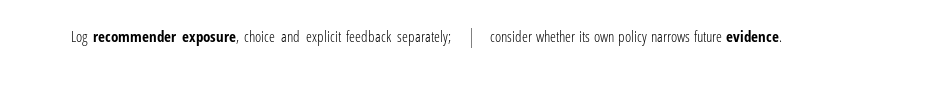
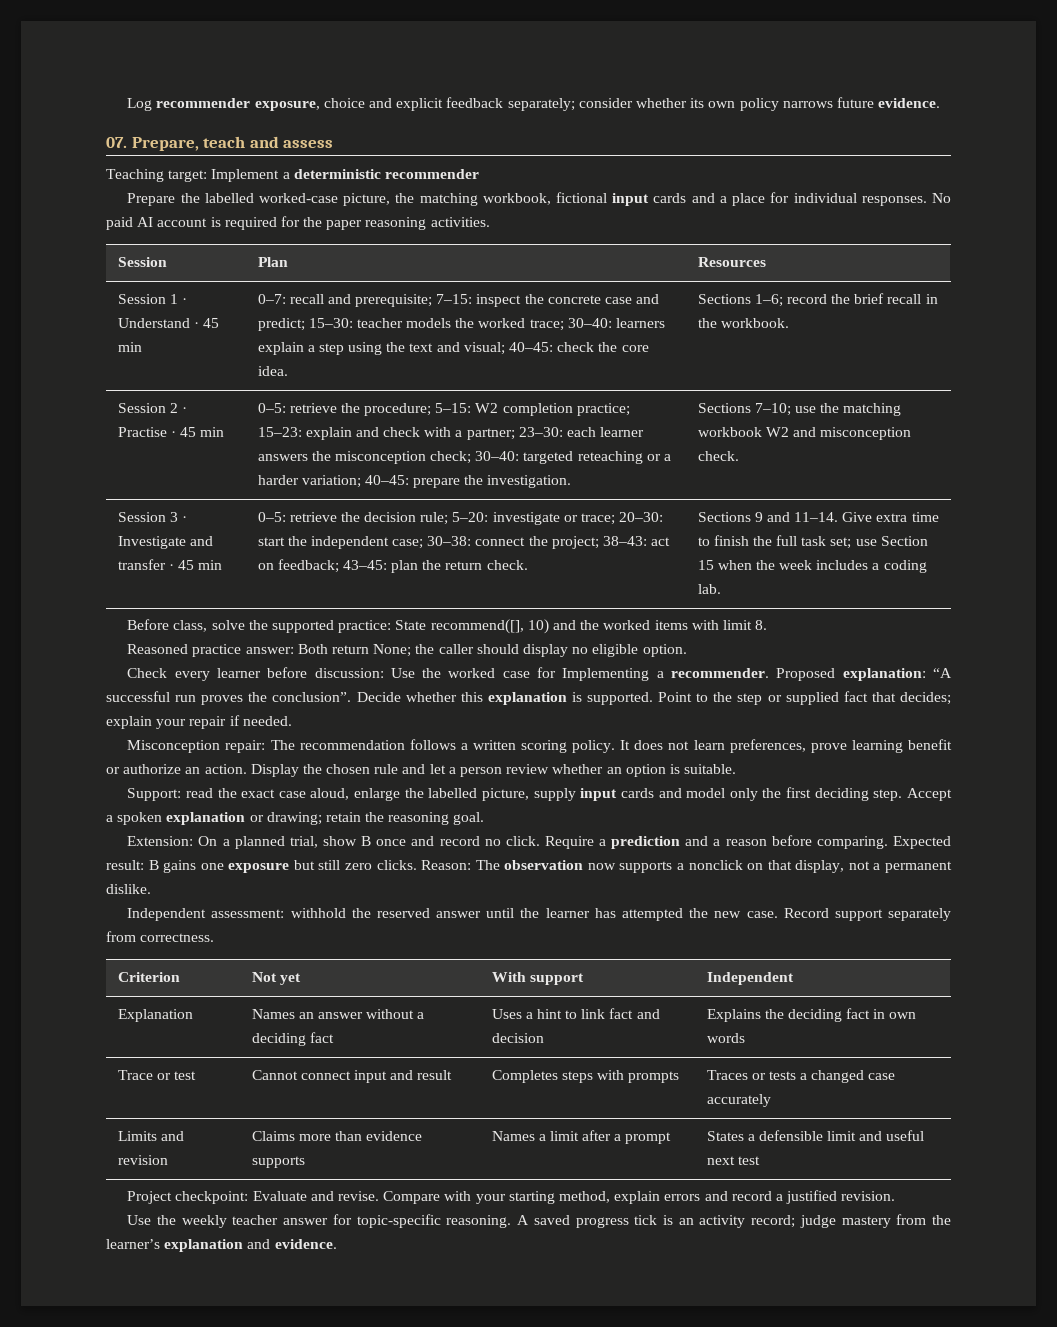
+ 07. Prepare, teach and assess
+ Teaching target: Implement a deterministic recommender
+ Prepare the labelled worked-case picture, the matching workbook, fictional input cards and a place for individual responses. No paid AI account is required for the paper reasoning activities.
+ Session | Plan | Resources
+ Session 1 · Understand · 45 min | 0–7: recall and prerequisite; 7–15: inspect the concrete case and predict; 15–30: teacher models the worked trace; 30–40: learners explain a step using the text and visual; 40–45: check the core idea. | Sections 1–6; record the brief recall in the workbook.
+ Session 2 · Practise · 45 min | 0–5: retrieve the procedure; 5–15: W2 completion practice; 15–23: explain and check with a partner; 23–30: each learner answers the misconception check; 30–40: targeted reteaching or a harder variation; 40–45: prepare the investigation. | Sections 7–10; use the matching workbook W2 and misconception check.
+ Session 3 · Investigate and transfer · 45 min | 0–5: retrieve the decision rule; 5–20: investigate or trace; 20–30: start the independent case; 30–38: connect the project; 38–43: act on feedback; 43–45: plan the return check. | Sections 9 and 11–14. Give extra time to finish the full task set; use Section 15 when the week includes a coding lab.
+ Before class, solve the supported practice: State recommend([], 10) and the worked items with limit 8.
+ Reasoned practice answer: Both return None; the caller should display no eligible option.
+ Check every learner before discussion: Use the worked case for Implementing a recommender. Proposed explanation: “A successful run proves the conclusion”. Decide whether this explanation is supported. Point to the step or supplied fact that decides; explain your repair if needed.
+ Misconception repair: The recommendation follows a written scoring policy. It does not learn preferences, prove learning benefit or authorize an action. Display the chosen rule and let a person review whether an option is suitable.
+ Support: read the exact case aloud, enlarge the labelled picture, supply input cards and model only the first deciding step. Accept a spoken explanation or drawing; retain the reasoning goal.
+ Extension: On a planned trial, show B once and record no click. Require a prediction and a reason before comparing. Expected result: B gains one exposure but still zero clicks. Reason: The observation now supports a nonclick on that display, not a permanent dislike.
+ Independent assessment: withhold the reserved answer until the learner has attempted the new case. Record support separately from correctness.
+ Criterion | Not yet | With support | Independent
+ Explanation | Names an answer without a deciding fact | Uses a hint to link fact and decision | Explains the deciding fact in own words
+ Trace or test | Cannot connect input and result | Completes steps with prompts | Traces or tests a changed case accurately
+ Limits and revision | Claims more than evidence supports | Names a limit after a prompt | States a defensible limit and useful next test
+ Project checkpoint: Evaluate and revise. Compare with your starting method, explain errors and record a justified revision.
+ Use the weekly teacher answer for topic-specific reasoning. A saved progress tick is an activity record; judge mastery from the learner’s explanation and evidence.

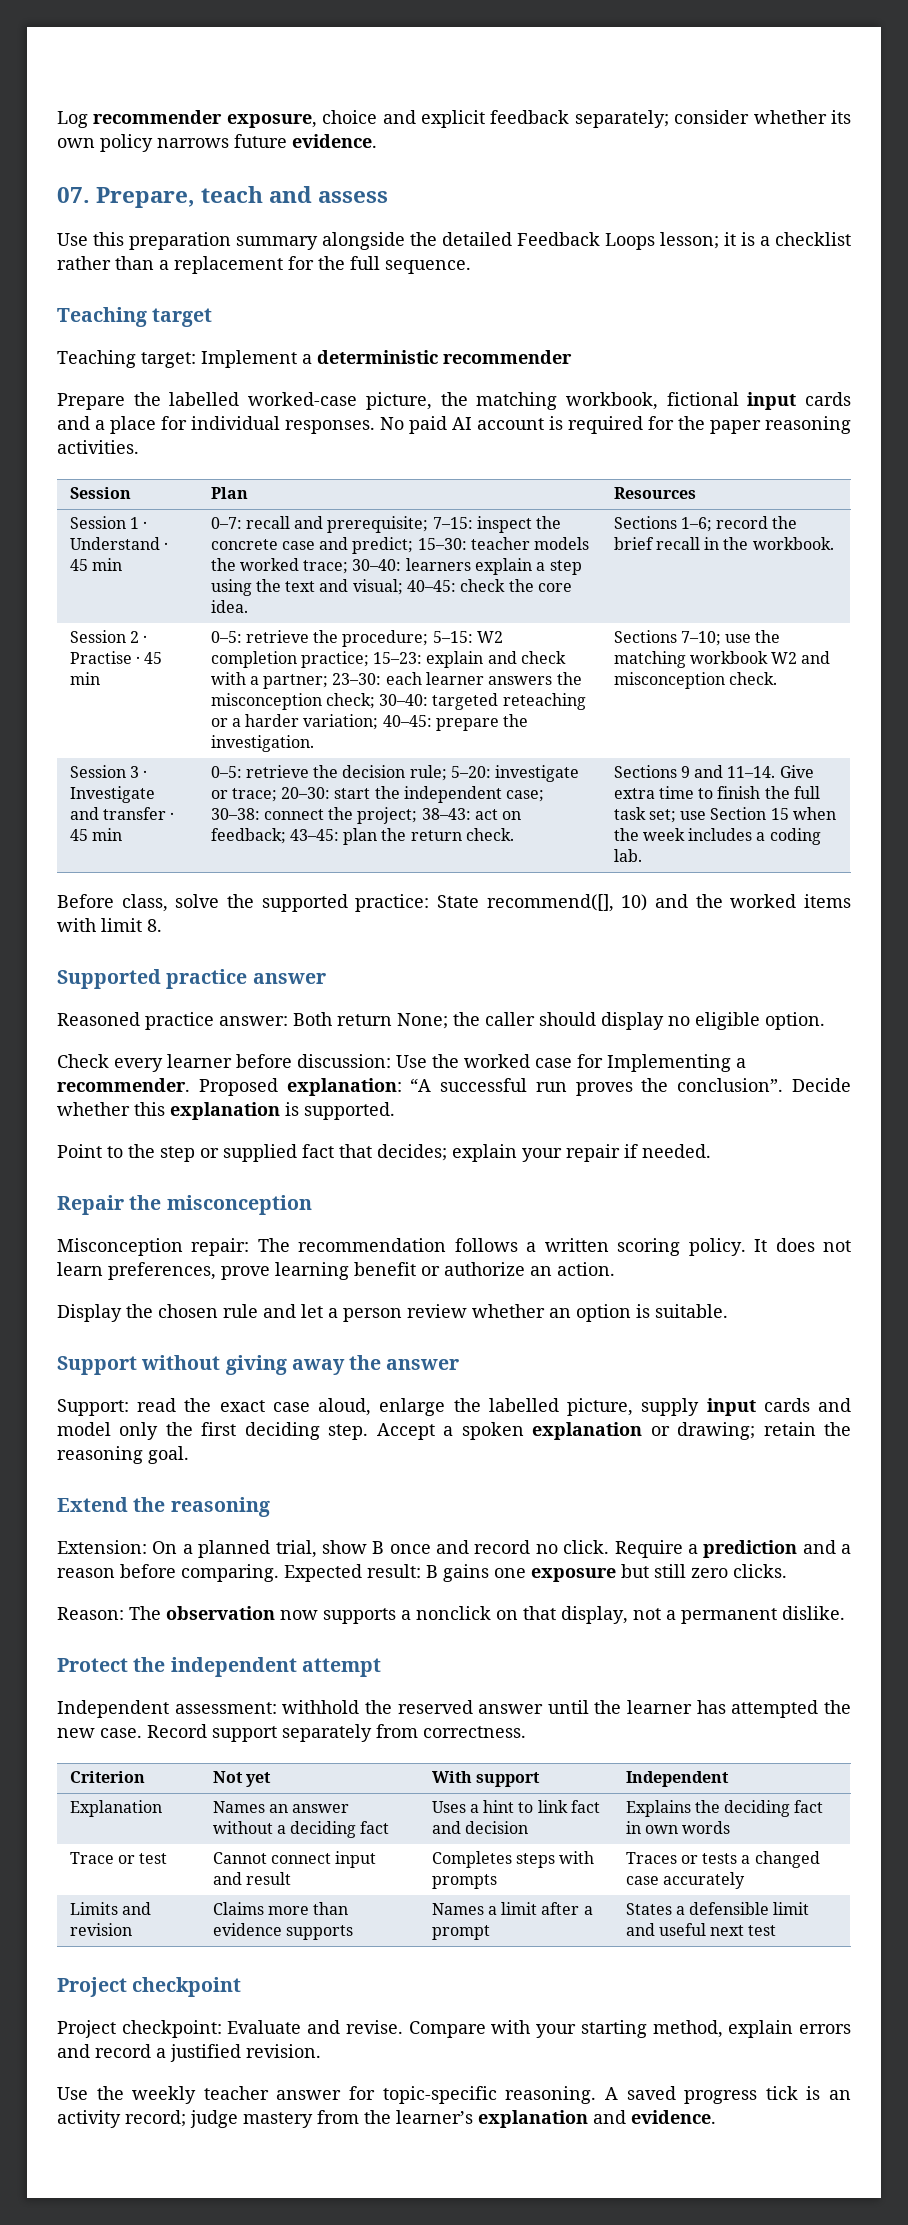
+ Use this preparation summary alongside the detailed Feedback Loops lesson; it is a checklist rather than a replacement for the full sequence.
+ Teaching target
+ Supported practice answer
- Decide whether this explanation is supported. Point to the step or supplied fact that decides; explain your repair if needed.
+ Decide whether this explanation is supported.
+ Point to the step or supplied fact that decides; explain your repair if needed.
+ Repair the misconception
- It does not learn preferences, prove learning benefit or authorize an action. Display the chosen rule and let a person review whether an option is suitable.
+ It does not learn preferences, prove learning benefit or authorize an action.
+ Display the chosen rule and let a person review whether an option is suitable.
+ Support without giving away the answer
+ Extend the reasoning
- Expected result: B gains one exposure but still zero clicks. Reason: The observation now supports a nonclick on that display, not a permanent dislike.
+ Expected result: B gains one exposure but still zero clicks.
+ Reason: The observation now supports a nonclick on that display, not a permanent dislike.
+ Protect the independent attempt
+ Project checkpoint

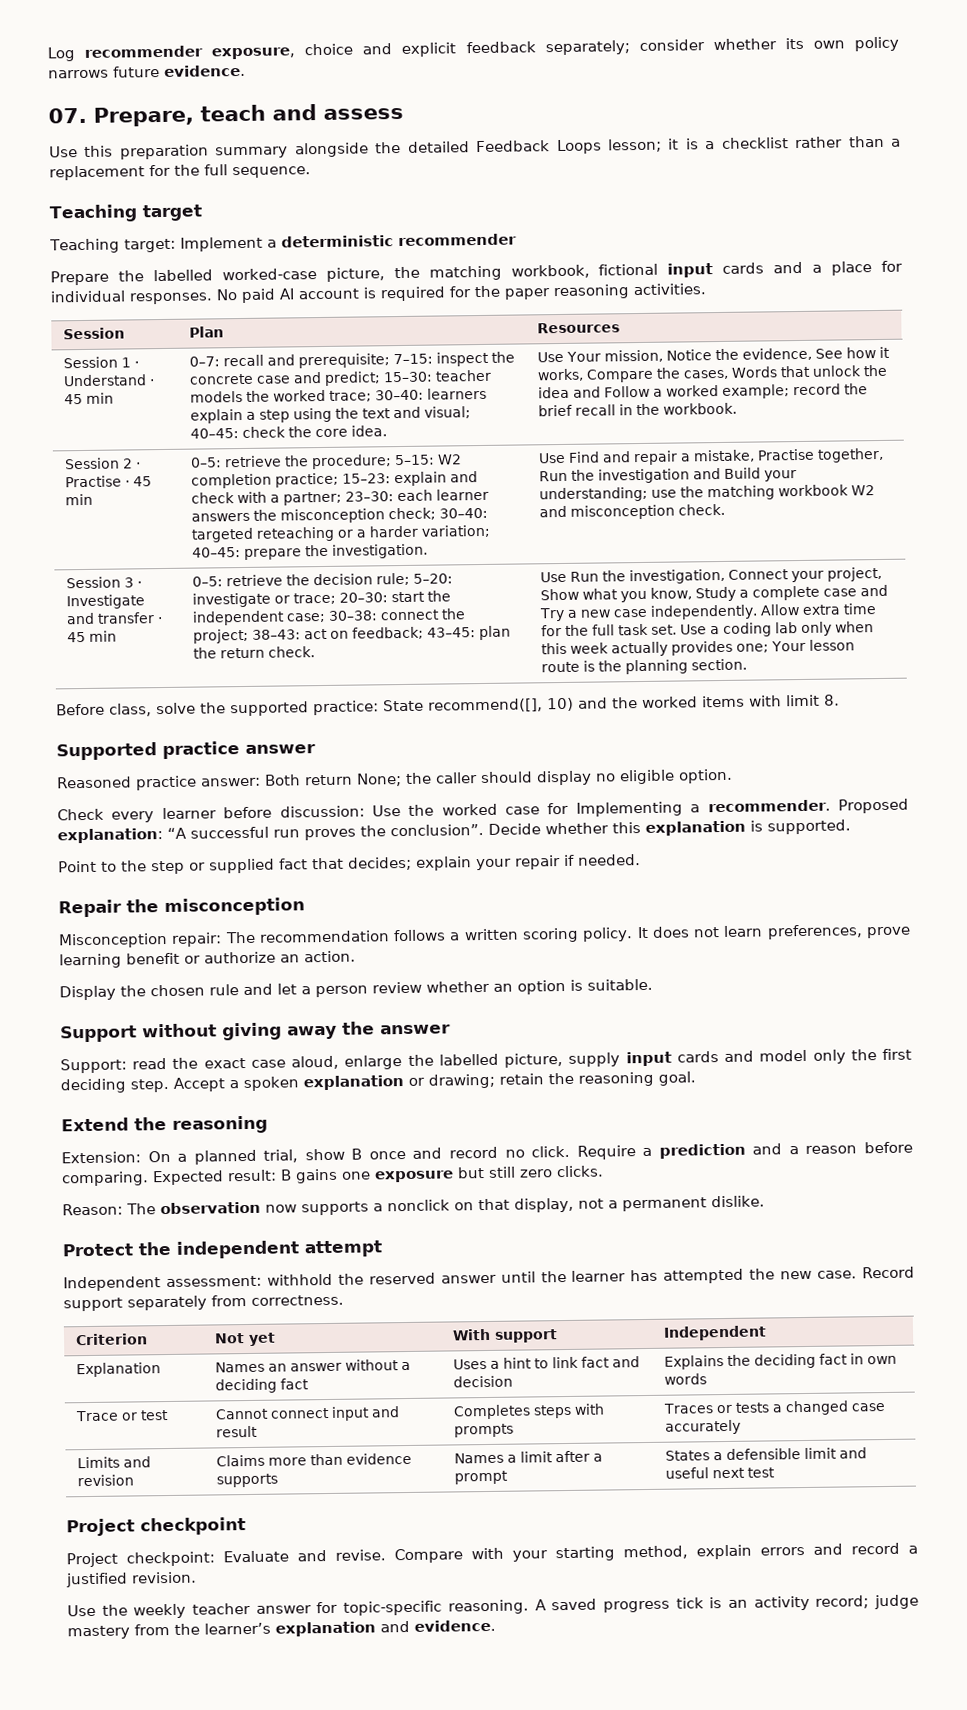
- Sections 1–6; record the brief recall in the workbook.
+ Use Your mission, Notice the evidence, See how it works, Compare the cases, Words that unlock the idea and Follow a worked example; record the brief recall in the workbook.
- Sections 7–10; use the matching workbook W2 and misconception check.
+ Use Find and repair a mistake, Practise together, Run the investigation and Build your understanding; use the matching workbook W2 and misconception check.
- Sections 9 and 11–14. Give extra time to finish the full task set; use Section 15 when the week includes a coding lab.
+ Use Run the investigation, Connect your project, Show what you know, Study a complete case and Try a new case independently. Allow extra time for the full task set. Use a coding lab only when this week actually provides one; Your lesson route is the planning section.

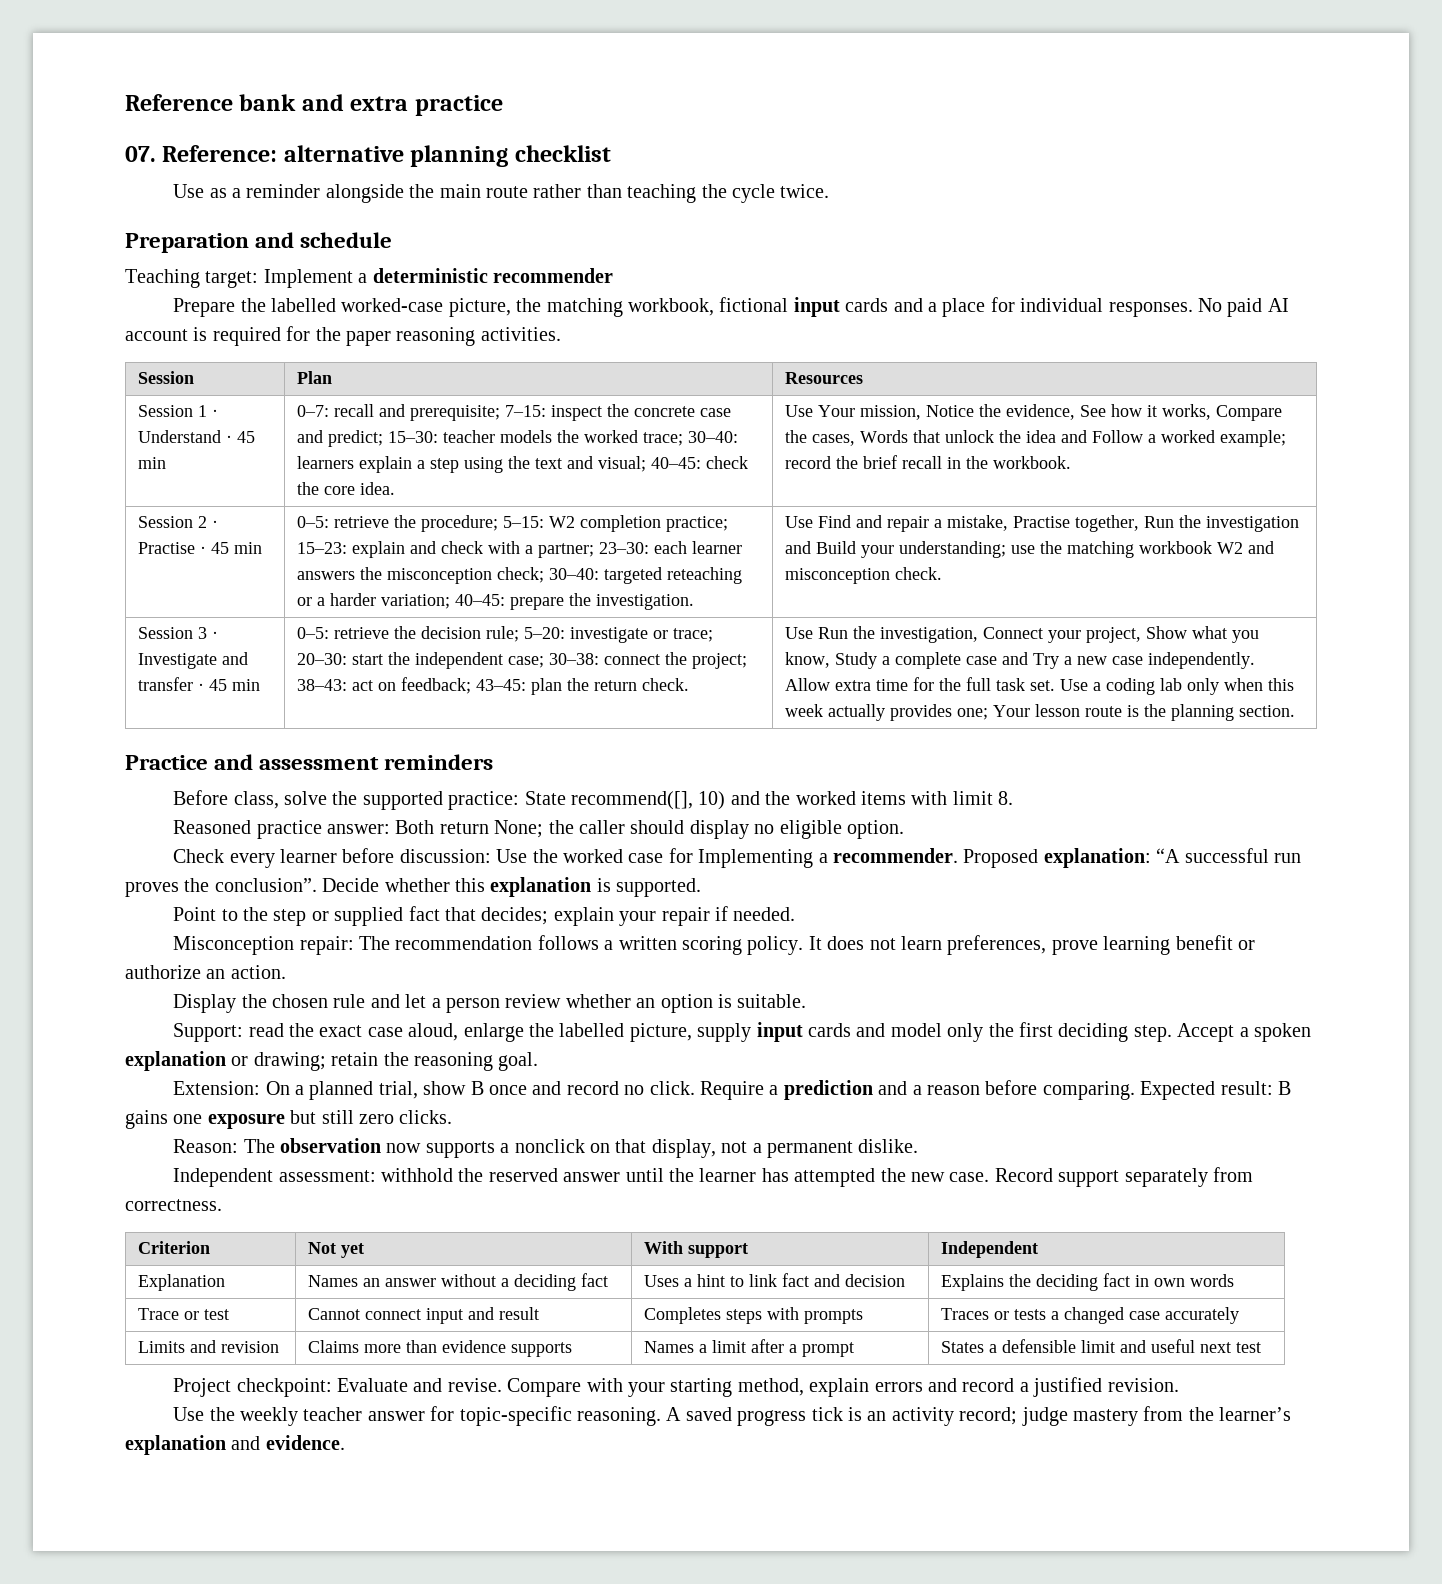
- Log recommender exposure, choice and explicit feedback separately; consider whether its own policy narrows future evidence.
- 07. Prepare, teach and assess
- Use this preparation summary alongside the detailed Feedback Loops lesson; it is a checklist rather than a replacement for the full sequence.
- Teaching target
+ Reference bank and extra practice
+ 07. Reference: alternative planning checklist
+ Use as a reminder alongside the main route rather than teaching the cycle twice.
+ Preparation and schedule
+ Practice and assessment reminders
- Supported practice answer
- Repair the misconception
- Support without giving away the answer
- Extend the reasoning
- Protect the independent attempt
- Project checkpoint

